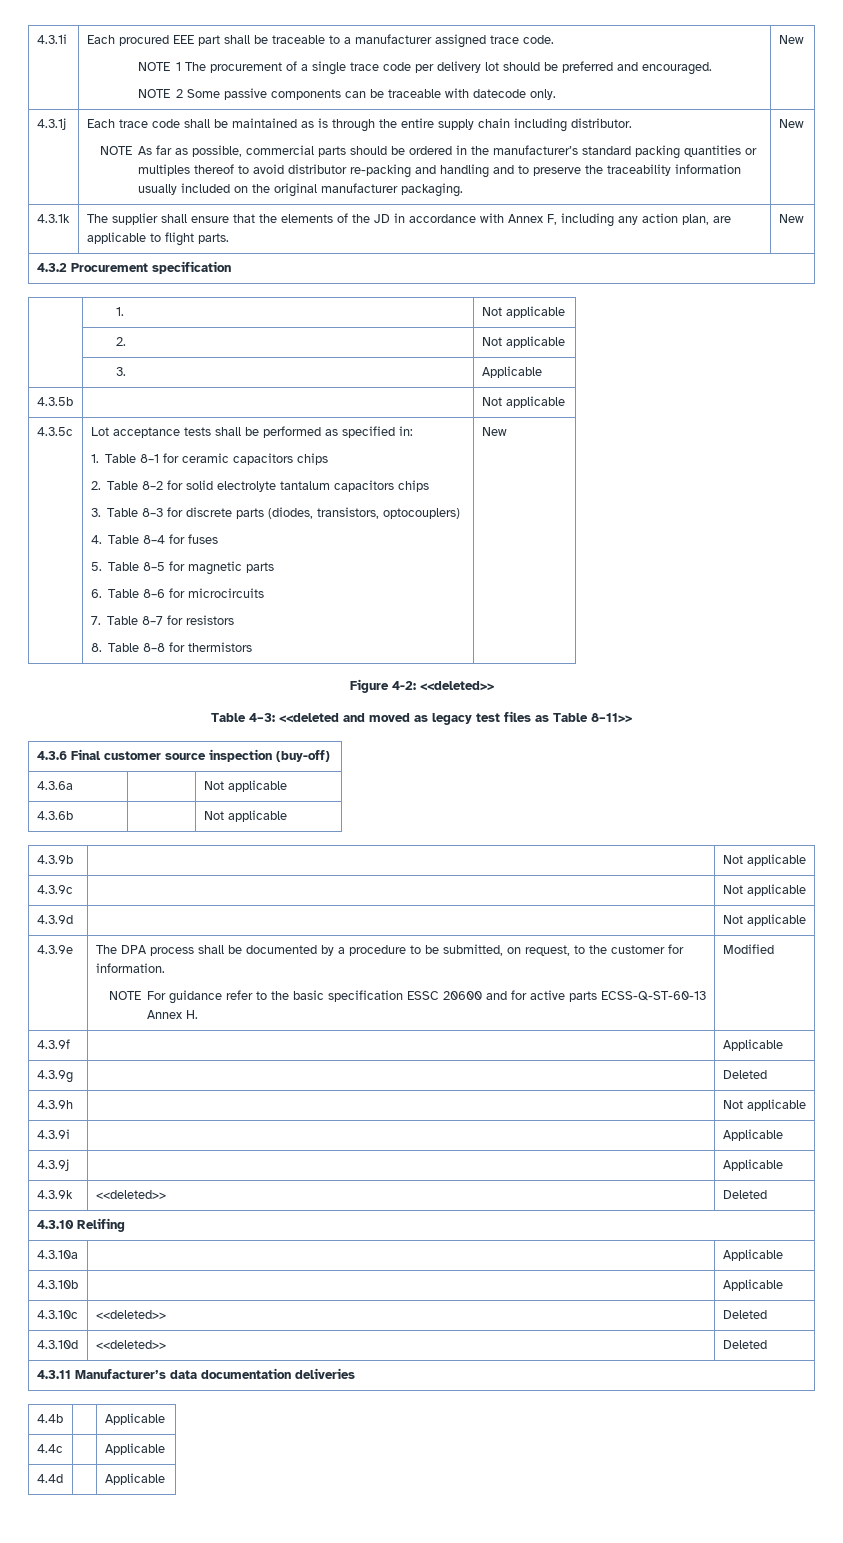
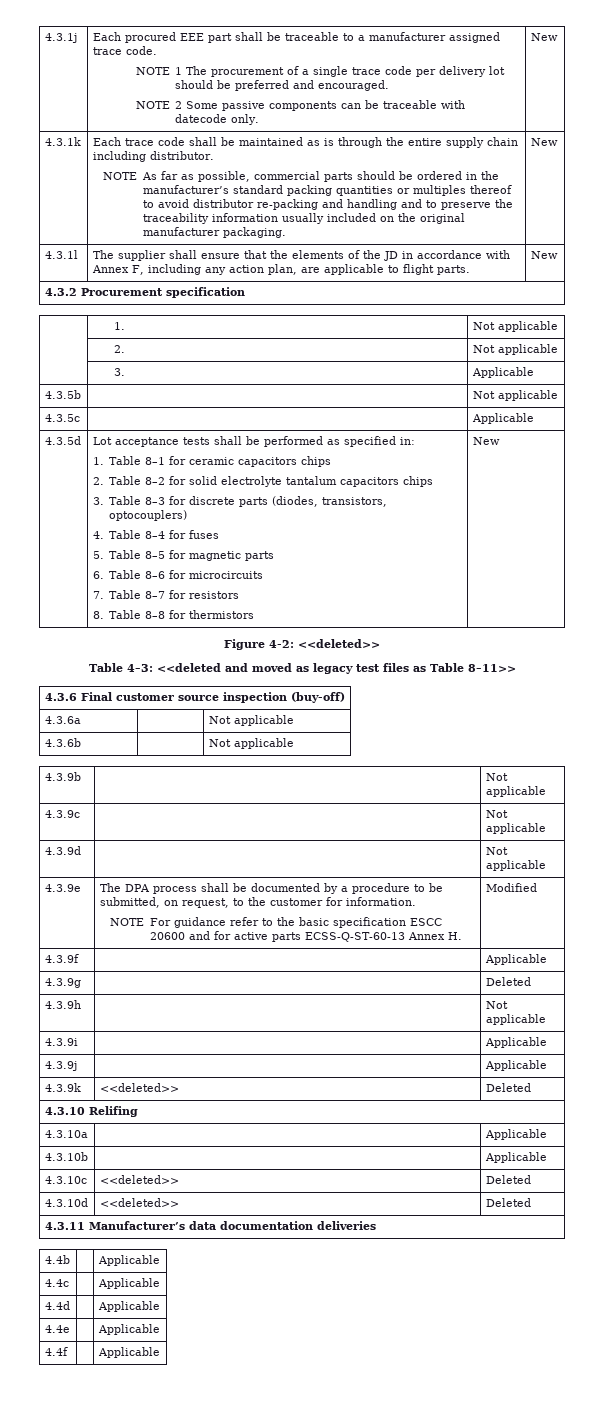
- 4.3.1i
+ 4.3.1j
- 4.3.1j
+ 4.3.1k
- 4.3.1k | The supplier shall ensure that the elements of the JD in accordance with Annex F, including any action plan, are applicable to flight parts. | New
+ 4.3.1l | The supplier shall ensure that the elements of the JD in accordance with Annex F, including any action plan, are applicable to flight parts. | New
- 4.3.5c
+ 4.3.5c | | Applicable
+ 4.3.5d
  4.3.9e | The DPA process shall be documented by a procedure to be submitted, on request, to the customer for information.
- NOTE For guidance refer to the basic specification ESSC 20600 and for active parts ECSS-Q-ST-60-13 Annex H. | Modified
+ NOTE For guidance refer to the basic specification ESCC 20600 and for active parts ECSS-Q-ST-60-13 Annex H. | Modified
+ 4.4e | | Applicable
+ 4.4f | | Applicable

